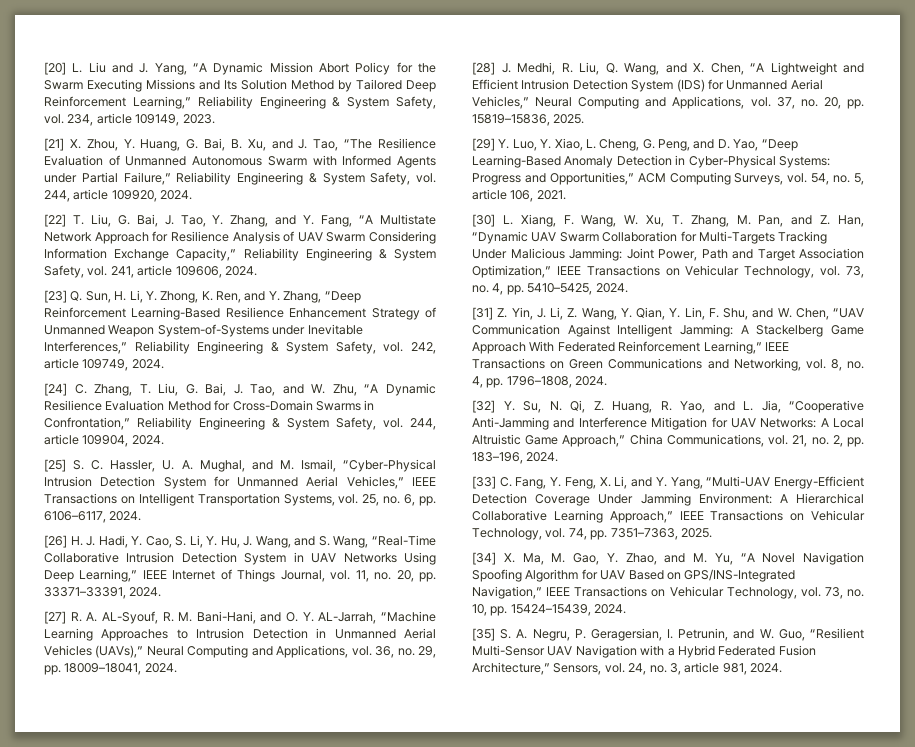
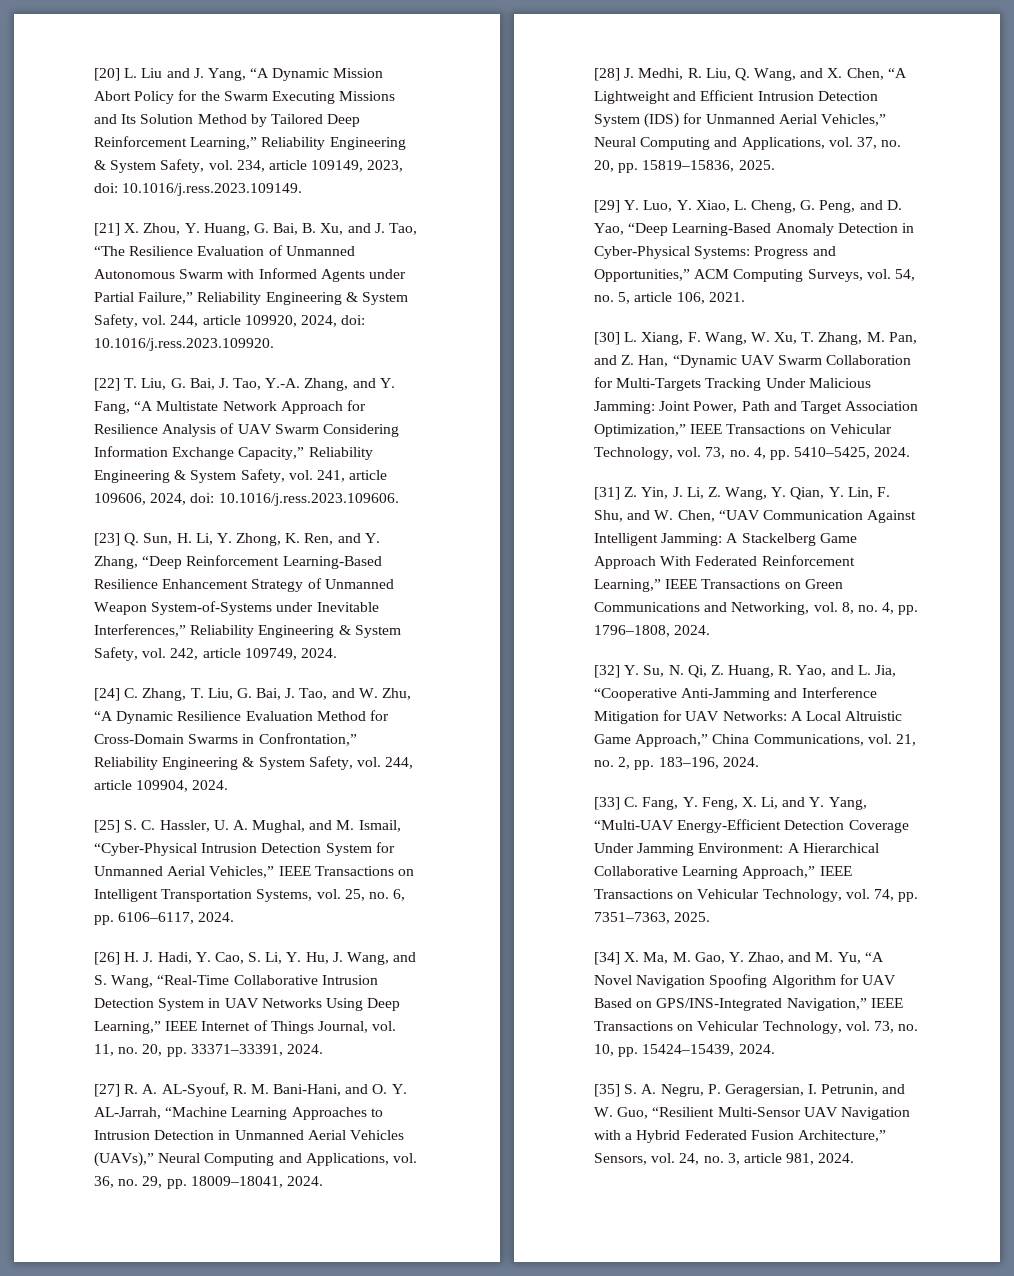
- [20] L. Liu and J. Yang, “A Dynamic Mission Abort Policy for the Swarm Executing Missions and Its Solution Method by Tailored Deep Reinforcement Learning,” Reliability Engineering & System Safety, vol. 234, article 109149, 2023.
+ [20] L. Liu and J. Yang, “A Dynamic Mission Abort Policy for the Swarm Executing Missions and Its Solution Method by Tailored Deep Reinforcement Learning,” Reliability Engineering & System Safety, vol. 234, article 109149, 2023, doi: 10.1016/j.ress.2023.109149.
- [21] X. Zhou, Y. Huang, G. Bai, B. Xu, and J. Tao, “The Resilience Evaluation of Unmanned Autonomous Swarm with Informed Agents under Partial Failure,” Reliability Engineering & System Safety, vol. 244, article 109920, 2024.
+ [21] X. Zhou, Y. Huang, G. Bai, B. Xu, and J. Tao, “The Resilience Evaluation of Unmanned Autonomous Swarm with Informed Agents under Partial Failure,” Reliability Engineering & System Safety, vol. 244, article 109920, 2024, doi: 10.1016/j.ress.2023.109920.
- [22] T. Liu, G. Bai, J. Tao, Y. Zhang, and Y. Fang, “A Multistate Network Approach for Resilience Analysis of UAV Swarm Considering Information Exchange Capacity,” Reliability Engineering & System Safety, vol. 241, article 109606, 2024.
+ [22] T. Liu, G. Bai, J. Tao, Y.-A. Zhang, and Y. Fang, “A Multistate Network Approach for Resilience Analysis of UAV Swarm Considering Information Exchange Capacity,” Reliability Engineering & System Safety, vol. 241, article 109606, 2024, doi: 10.1016/j.ress.2023.109606.

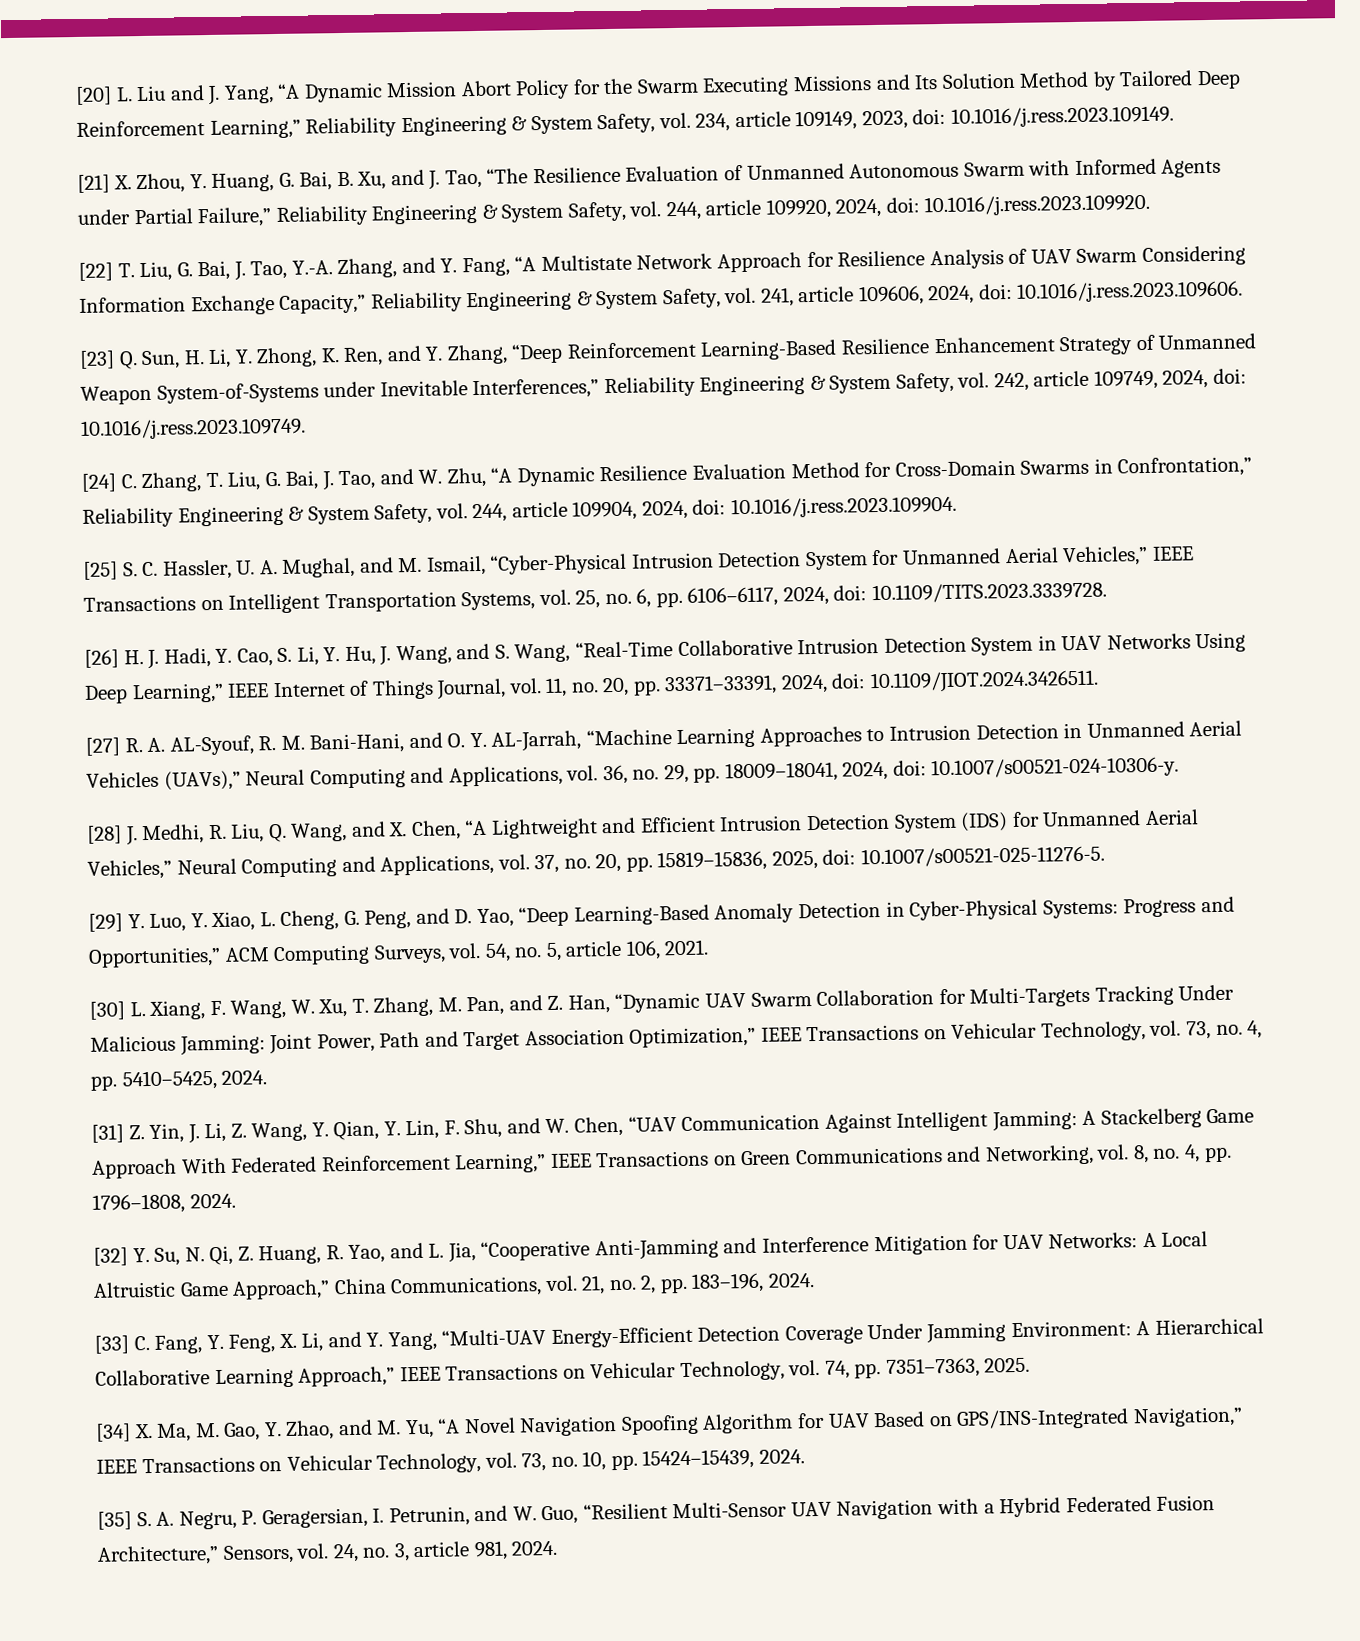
- [23] Q. Sun, H. Li, Y. Zhong, K. Ren, and Y. Zhang, “Deep Reinforcement Learning-Based Resilience Enhancement Strategy of Unmanned Weapon System-of-Systems under Inevitable Interferences,” Reliability Engineering & System Safety, vol. 242, article 109749, 2024.
+ [23] Q. Sun, H. Li, Y. Zhong, K. Ren, and Y. Zhang, “Deep Reinforcement Learning-Based Resilience Enhancement Strategy of Unmanned Weapon System-of-Systems under Inevitable Interferences,” Reliability Engineering & System Safety, vol. 242, article 109749, 2024, doi: 10.1016/j.ress.2023.109749.
- [24] C. Zhang, T. Liu, G. Bai, J. Tao, and W. Zhu, “A Dynamic Resilience Evaluation Method for Cross-Domain Swarms in Confrontation,” Reliability Engineering & System Safety, vol. 244, article 109904, 2024.
+ [24] C. Zhang, T. Liu, G. Bai, J. Tao, and W. Zhu, “A Dynamic Resilience Evaluation Method for Cross-Domain Swarms in Confrontation,” Reliability Engineering & System Safety, vol. 244, article 109904, 2024, doi: 10.1016/j.ress.2023.109904.
- [25] S. C. Hassler, U. A. Mughal, and M. Ismail, “Cyber-Physical Intrusion Detection System for Unmanned Aerial Vehicles,” IEEE Transactions on Intelligent Transportation Systems, vol. 25, no. 6, pp. 6106–6117, 2024.
+ [25] S. C. Hassler, U. A. Mughal, and M. Ismail, “Cyber-Physical Intrusion Detection System for Unmanned Aerial Vehicles,” IEEE Transactions on Intelligent Transportation Systems, vol. 25, no. 6, pp. 6106–6117, 2024, doi: 10.1109/TITS.2023.3339728.
- [26] H. J. Hadi, Y. Cao, S. Li, Y. Hu, J. Wang, and S. Wang, “Real-Time Collaborative Intrusion Detection System in UAV Networks Using Deep Learning,” IEEE Internet of Things Journal, vol. 11, no. 20, pp. 33371–33391, 2024.
+ [26] H. J. Hadi, Y. Cao, S. Li, Y. Hu, J. Wang, and S. Wang, “Real-Time Collaborative Intrusion Detection System in UAV Networks Using Deep Learning,” IEEE Internet of Things Journal, vol. 11, no. 20, pp. 33371–33391, 2024, doi: 10.1109/JIOT.2024.3426511.
- [27] R. A. AL-Syouf, R. M. Bani-Hani, and O. Y. AL-Jarrah, “Machine Learning Approaches to Intrusion Detection in Unmanned Aerial Vehicles (UAVs),” Neural Computing and Applications, vol. 36, no. 29, pp. 18009–18041, 2024.
+ [27] R. A. AL-Syouf, R. M. Bani-Hani, and O. Y. AL-Jarrah, “Machine Learning Approaches to Intrusion Detection in Unmanned Aerial Vehicles (UAVs),” Neural Computing and Applications, vol. 36, no. 29, pp. 18009–18041, 2024, doi: 10.1007/s00521-024-10306-y.
- [28] J. Medhi, R. Liu, Q. Wang, and X. Chen, “A Lightweight and Efficient Intrusion Detection System (IDS) for Unmanned Aerial Vehicles,” Neural Computing and Applications, vol. 37, no. 20, pp. 15819–15836, 2025.
+ [28] J. Medhi, R. Liu, Q. Wang, and X. Chen, “A Lightweight and Efficient Intrusion Detection System (IDS) for Unmanned Aerial Vehicles,” Neural Computing and Applications, vol. 37, no. 20, pp. 15819–15836, 2025, doi: 10.1007/s00521-025-11276-5.

